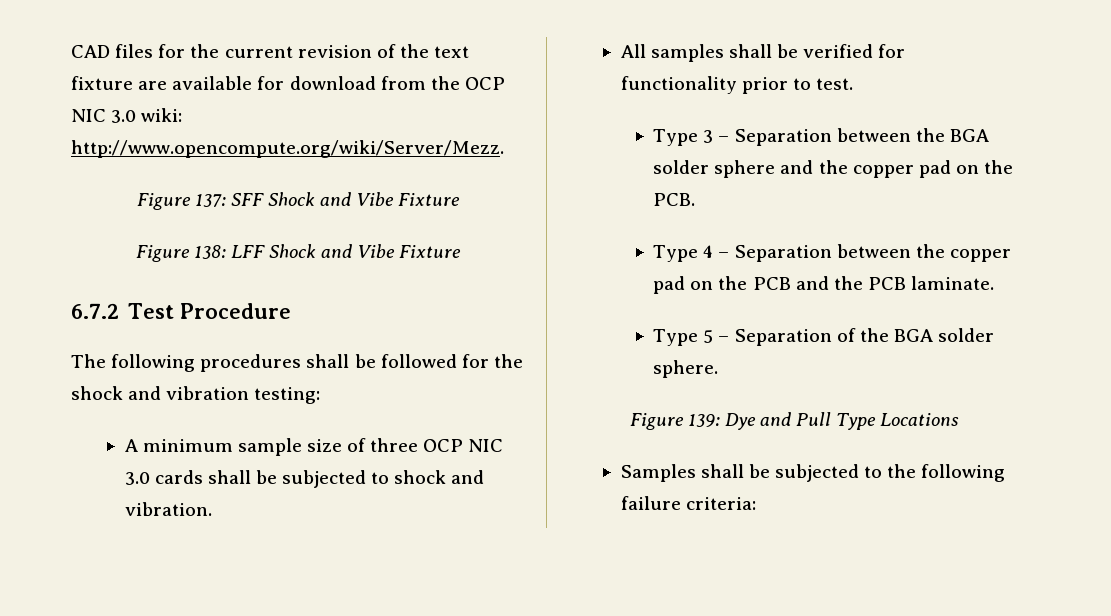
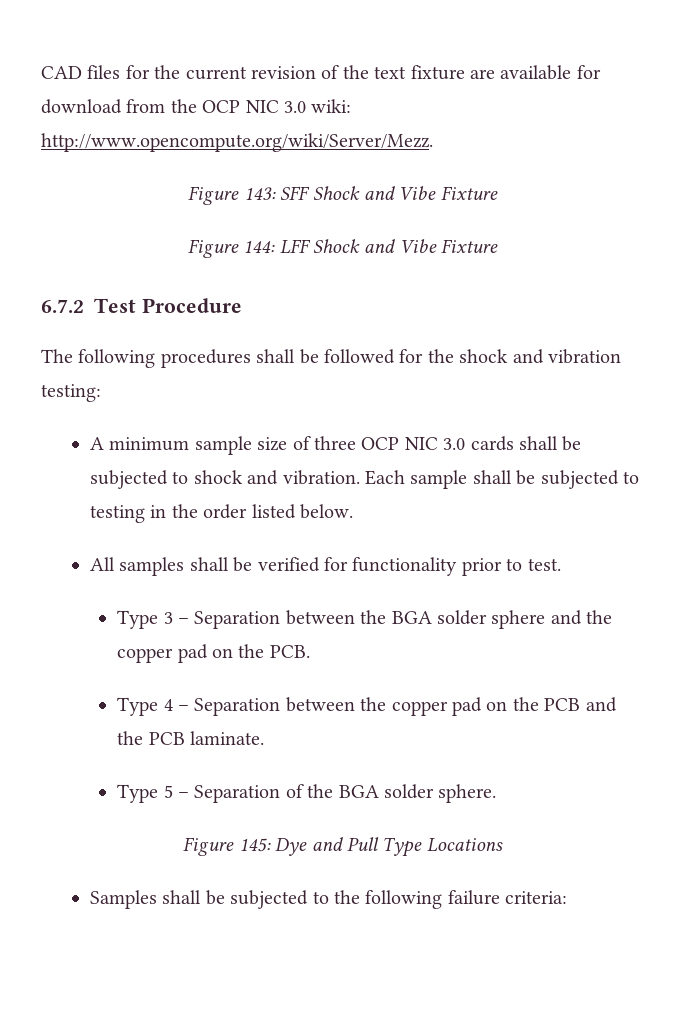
- Figure 137: SFF Shock and Vibe Fixture
+ Figure 143: SFF Shock and Vibe Fixture
- Figure 138: LFF Shock and Vibe Fixture
+ Figure 144: LFF Shock and Vibe Fixture
+ Each sample shall be subjected to testing in the order listed below.
- Figure 139: Dye and Pull Type Locations
+ Figure 145: Dye and Pull Type Locations

